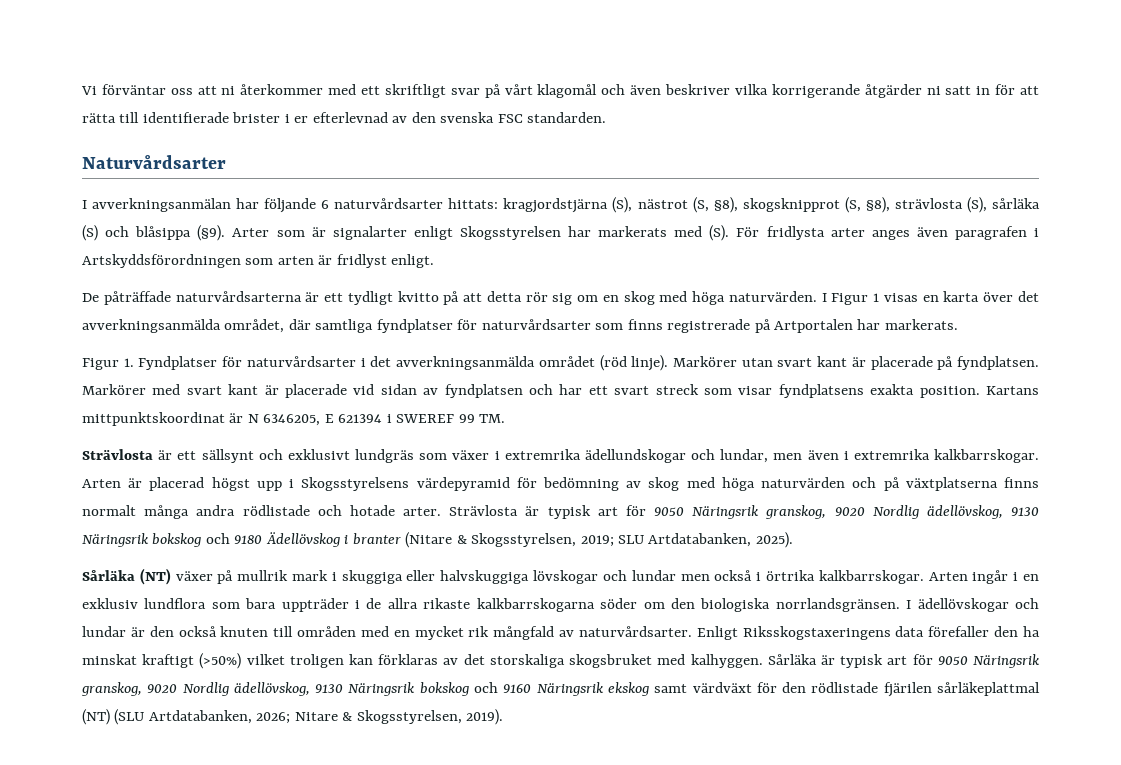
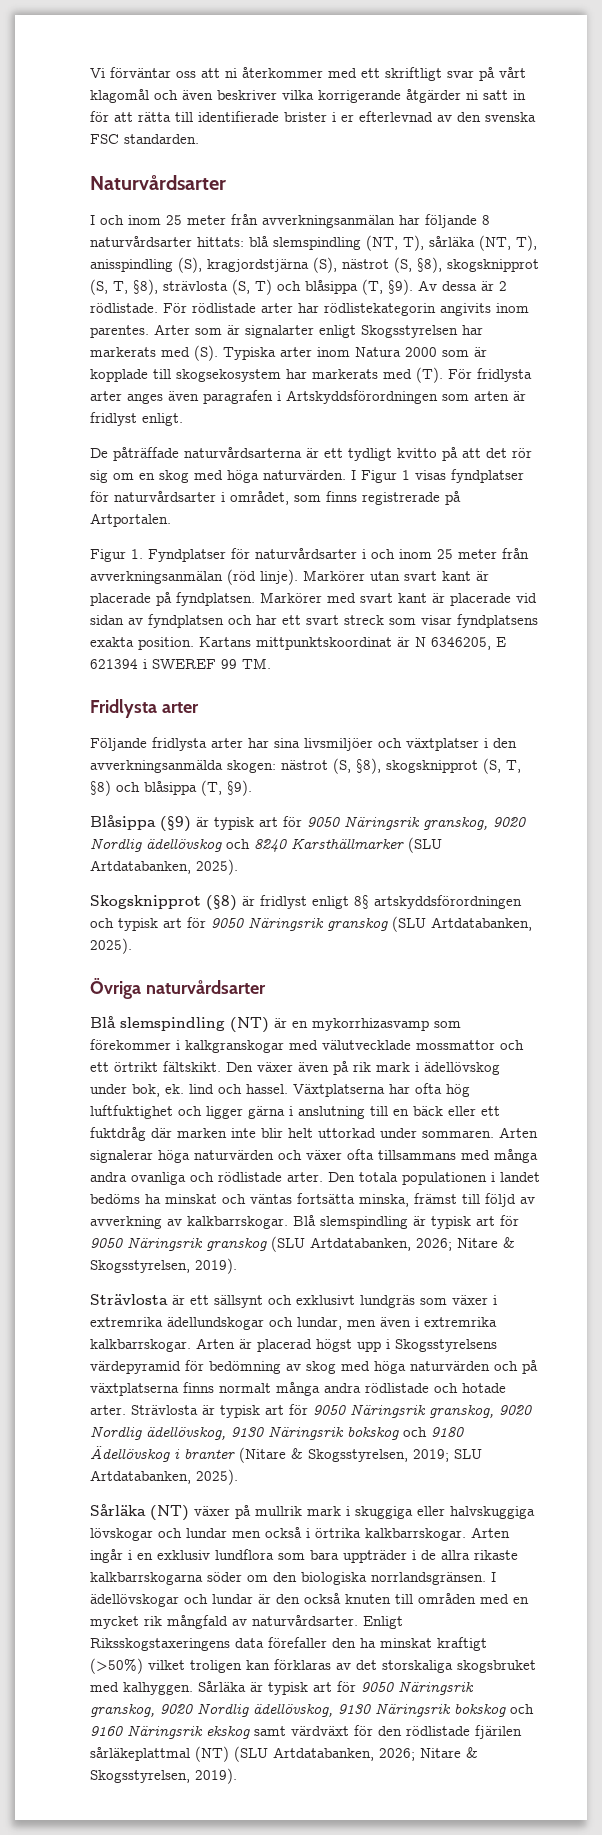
- I avverkningsanmälan har följande 6 naturvårdsarter hittats: kragjordstjärna (S), nästrot (S, §8), skogsknipprot (S, §8), strävlosta (S), sårläka (S) och blåsippa (§9).
+ I och inom 25 meter från avverkningsanmälan har följande 8 naturvårdsarter hittats: blå slemspindling (NT, T), sårläka (NT, T), anisspindling (S), kragjordstjärna (S), nästrot (S, §8), skogsknipprot (S, T, §8), strävlosta (S, T) och blåsippa (T, §9). Av dessa är 2 rödlistade. För rödlistade arter har rödlistekategorin angivits inom parentes.
- Arter som är signalarter enligt Skogsstyrelsen har markerats med (S). För fridlysta arter anges även paragrafen i Artskyddsförordningen som arten är fridlyst enligt.
+ Arter som är signalarter enligt Skogsstyrelsen har markerats med (S). Typiska arter inom Natura 2000 som är kopplade till skogsekosystem har markerats med (T). För fridlysta arter anges även paragrafen i Artskyddsförordningen som arten är fridlyst enligt.
- De påträffade naturvårdsarterna är ett tydligt kvitto på att detta rör sig om en skog med höga naturvärden.
+ De påträffade naturvårdsarterna är ett tydligt kvitto på att det rör sig om en skog med höga naturvärden.
- I Figur 1 visas en karta över det avverkningsanmälda området, där samtliga fyndplatser för naturvårdsarter som finns registrerade på Artportalen har markerats.
+ I Figur 1 visas fyndplatser för naturvårdsarter i området, som finns registrerade på Artportalen.
- Figur 1. Fyndplatser för naturvårdsarter i det avverkningsanmälda området (röd linje).
+ Figur 1. Fyndplatser för naturvårdsarter i och inom 25 meter från avverkningsanmälan (röd linje).
+ Fridlysta arter
+ Följande fridlysta arter har sina livsmiljöer och växtplatser i den avverkningsanmälda skogen: nästrot (S, §8), skogsknipprot (S, T, §8) och blåsippa (T, §9).
+ Blåsippa (§9) är typisk art för 9050 Näringsrik granskog, 9020 Nordlig ädellövskog och 8240 Karsthällmarker (SLU Artdatabanken, 2025).
+ Skogsknipprot (§8) är fridlyst enligt 8§ artskyddsförordningen och typisk art för 9050 Näringsrik granskog (SLU Artdatabanken, 2025).
+ Övriga naturvårdsarter
+ Blå slemspindling (NT) är en mykorrhizasvamp som förekommer i kalkgranskogar med välutvecklade mossmattor och ett örtrikt fältskikt. Den växer även på rik mark i ädellövskog under bok, ek. lind och hassel. Växtplatserna har ofta hög luftfuktighet och ligger gärna i anslutning till en bäck eller ett fuktdråg där marken inte blir helt uttorkad under sommaren. Arten signalerar höga naturvärden och växer ofta tillsammans med många andra ovanliga och rödlistade arter. Den totala populationen i landet bedöms ha minskat och väntas fortsätta minska, främst till följd av avverkning av kalkbarrskogar. Blå slemspindling är typisk art för 9050 Näringsrik granskog (SLU Artdatabanken, 2026; Nitare & Skogsstyrelsen, 2019).

